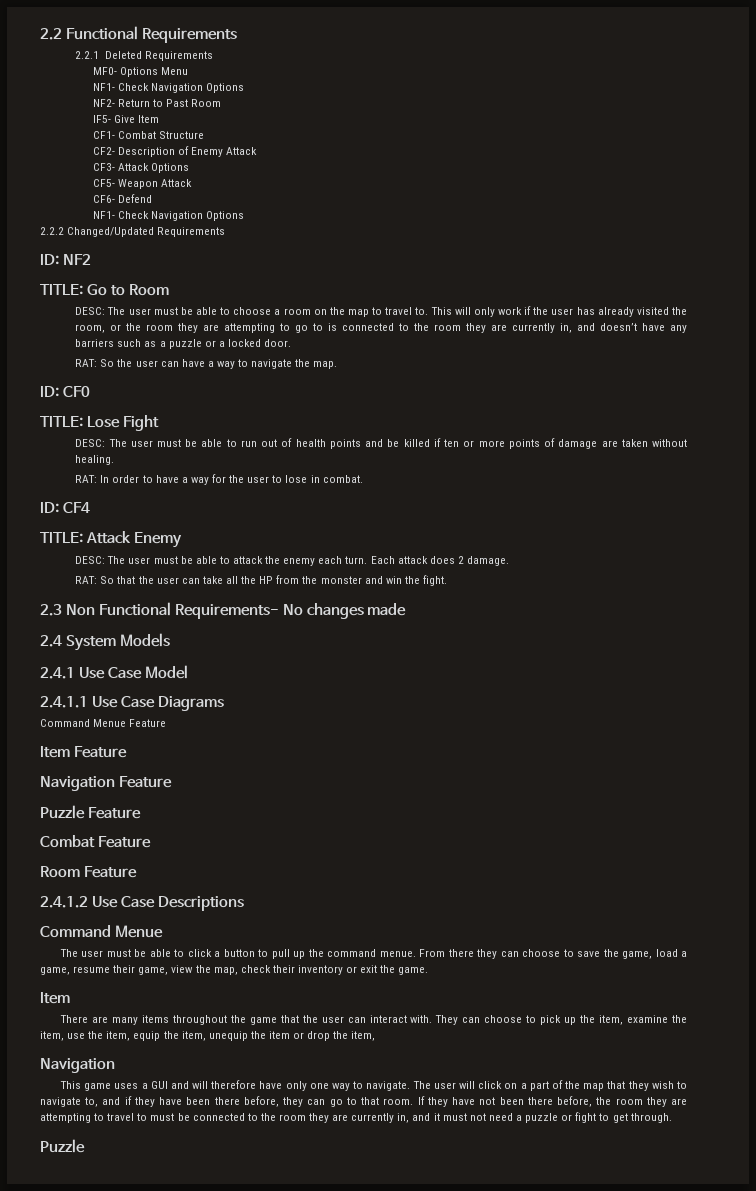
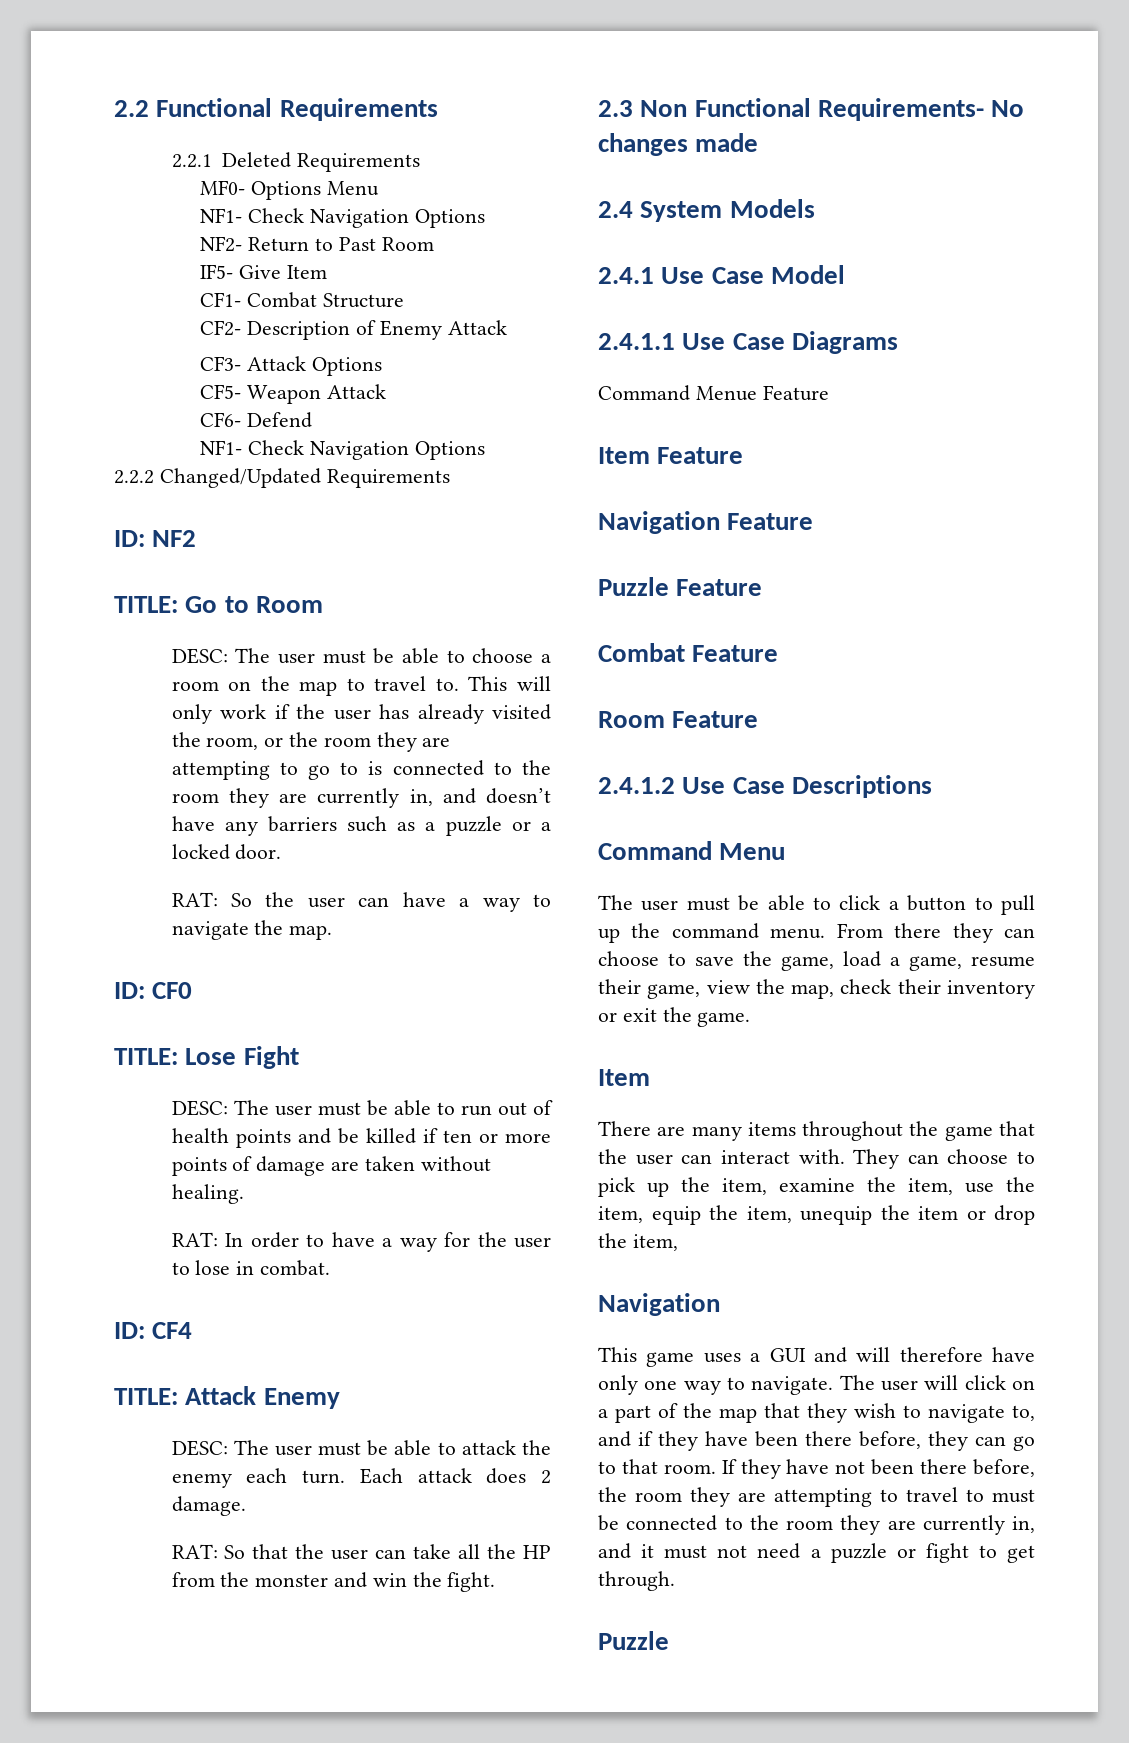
  2.4.1.2 Use Case Descriptions
- Command Menue
+ Command Menu
- The user must be able to click a button to pull up the command menue.
+ The user must be able to click a button to pull up the command menu.

